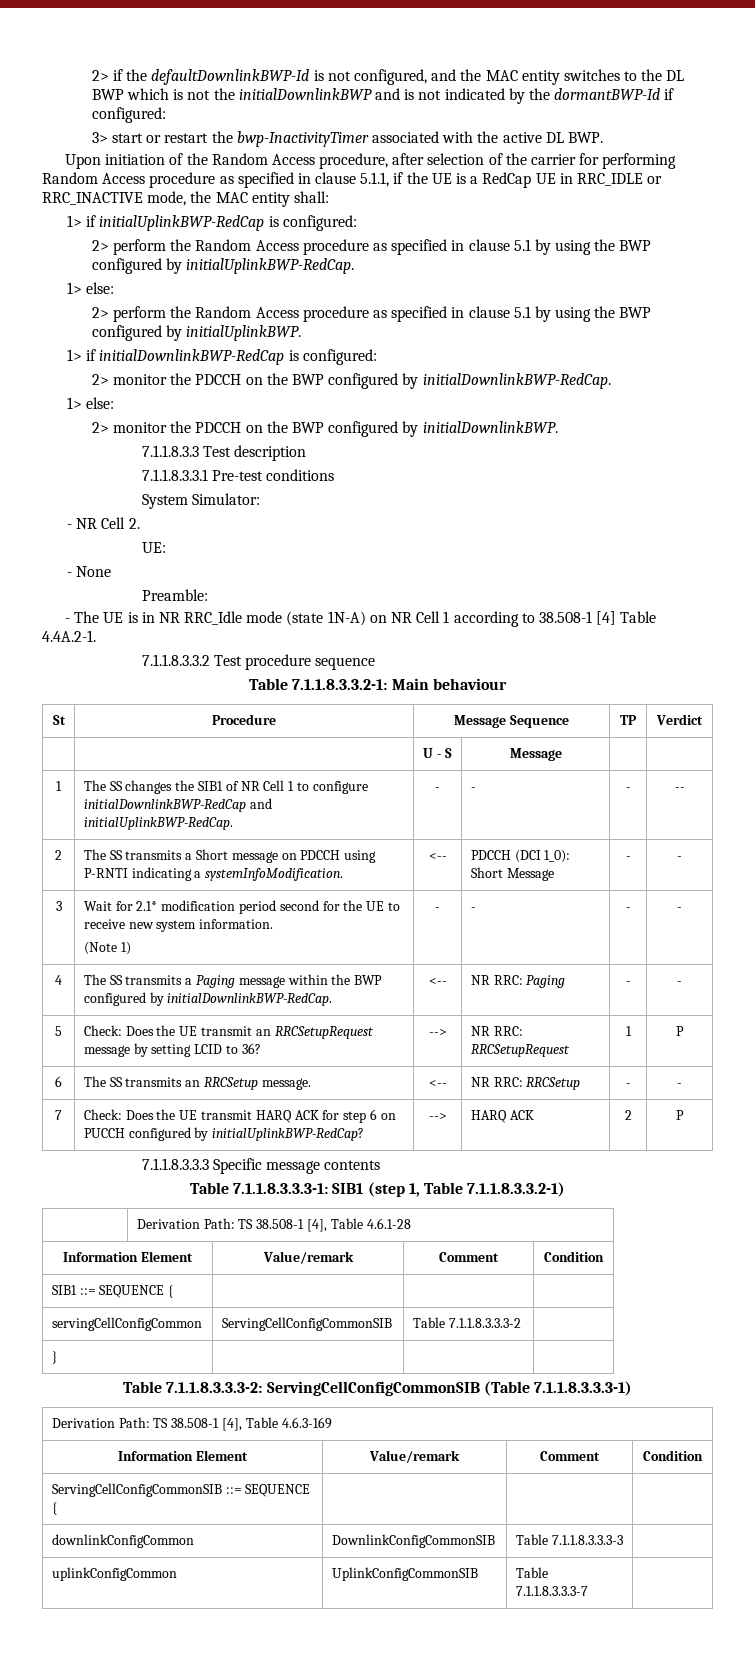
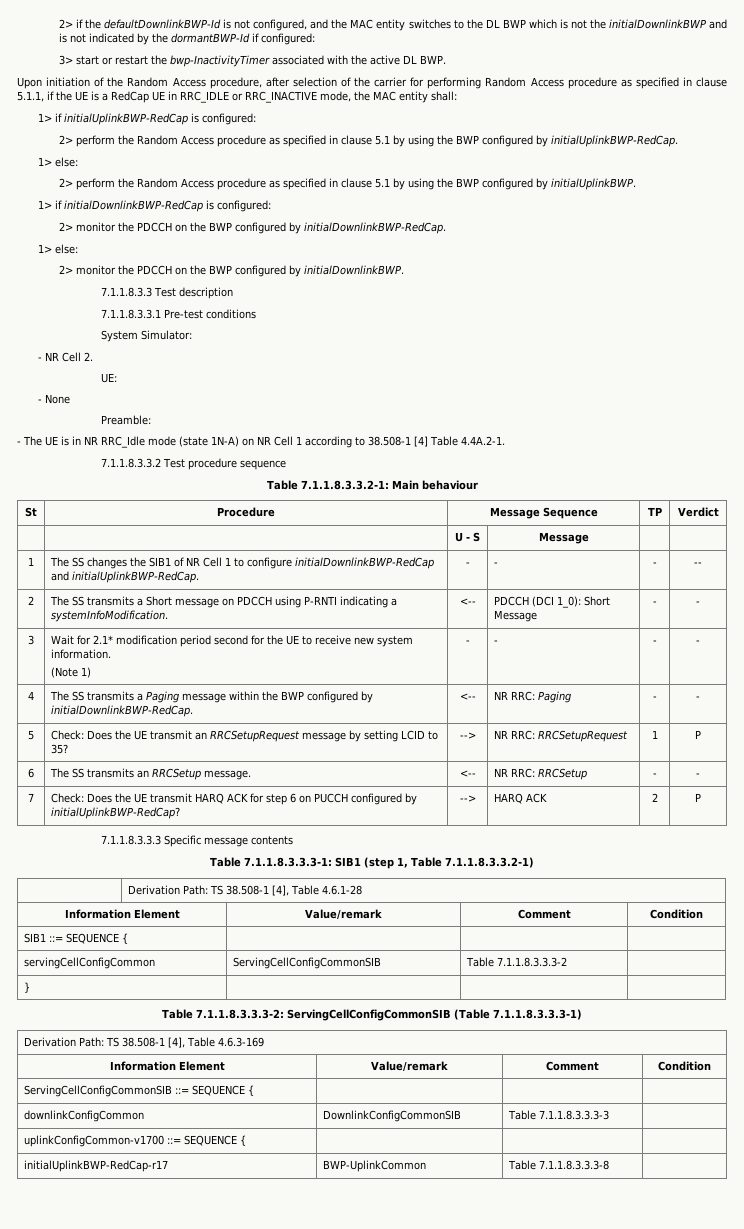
- 5 | Check: Does the UE transmit an RRCSetupRequest message by setting LCID to 36? | --> | NR RRC: RRCSetupRequest | 1 | P
+ 5 | Check: Does the UE transmit an RRCSetupRequest message by setting LCID to 35? | --> | NR RRC: RRCSetupRequest | 1 | P
- uplinkConfigCommon | UplinkConfigCommonSIB | Table 7.1.1.8.3.3.3-7 |
+ uplinkConfigCommon-v1700 ::= SEQUENCE { | | |
+ initialUplinkBWP-RedCap-r17 | BWP-UplinkCommon | Table 7.1.1.8.3.3.3-8 |

